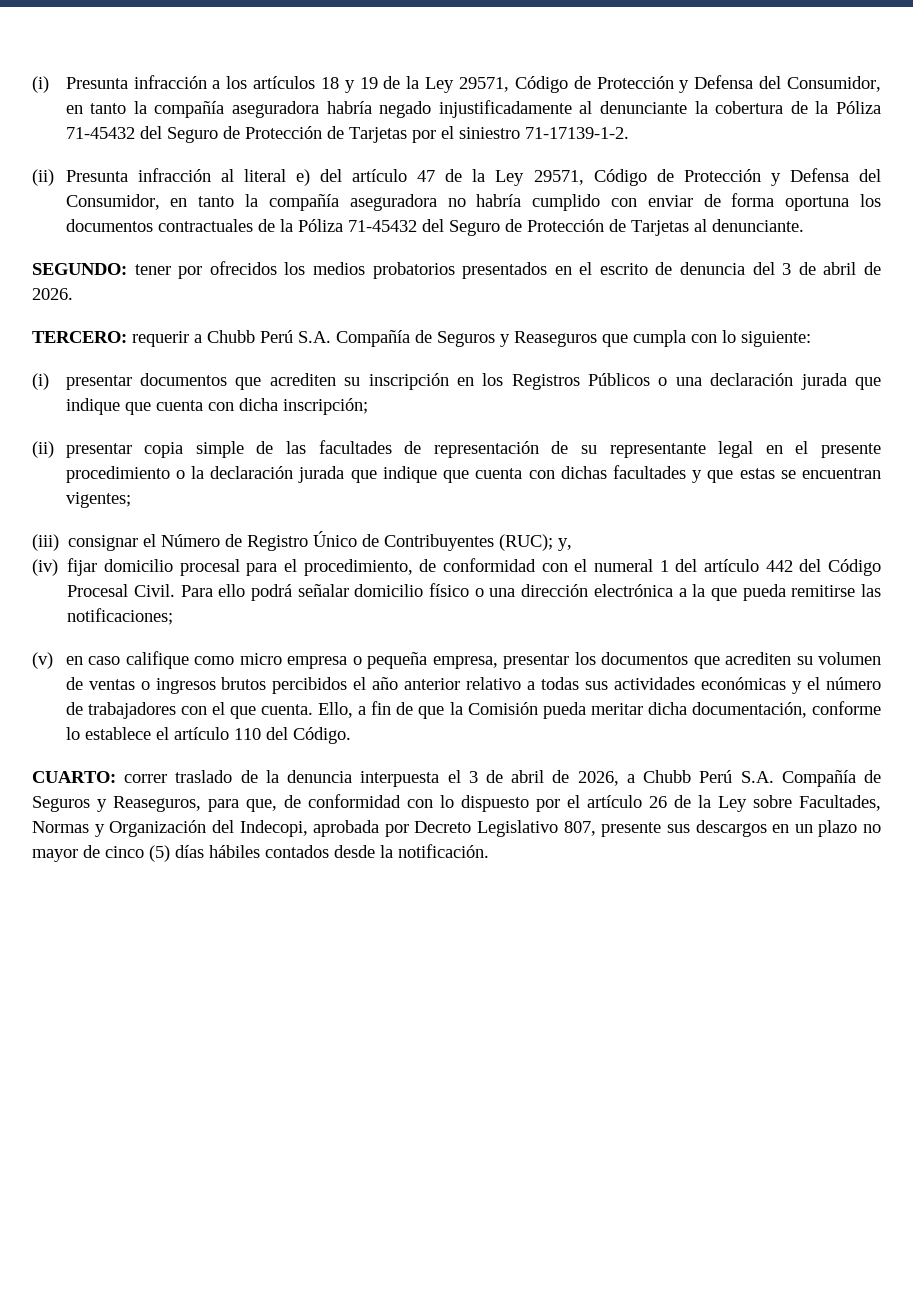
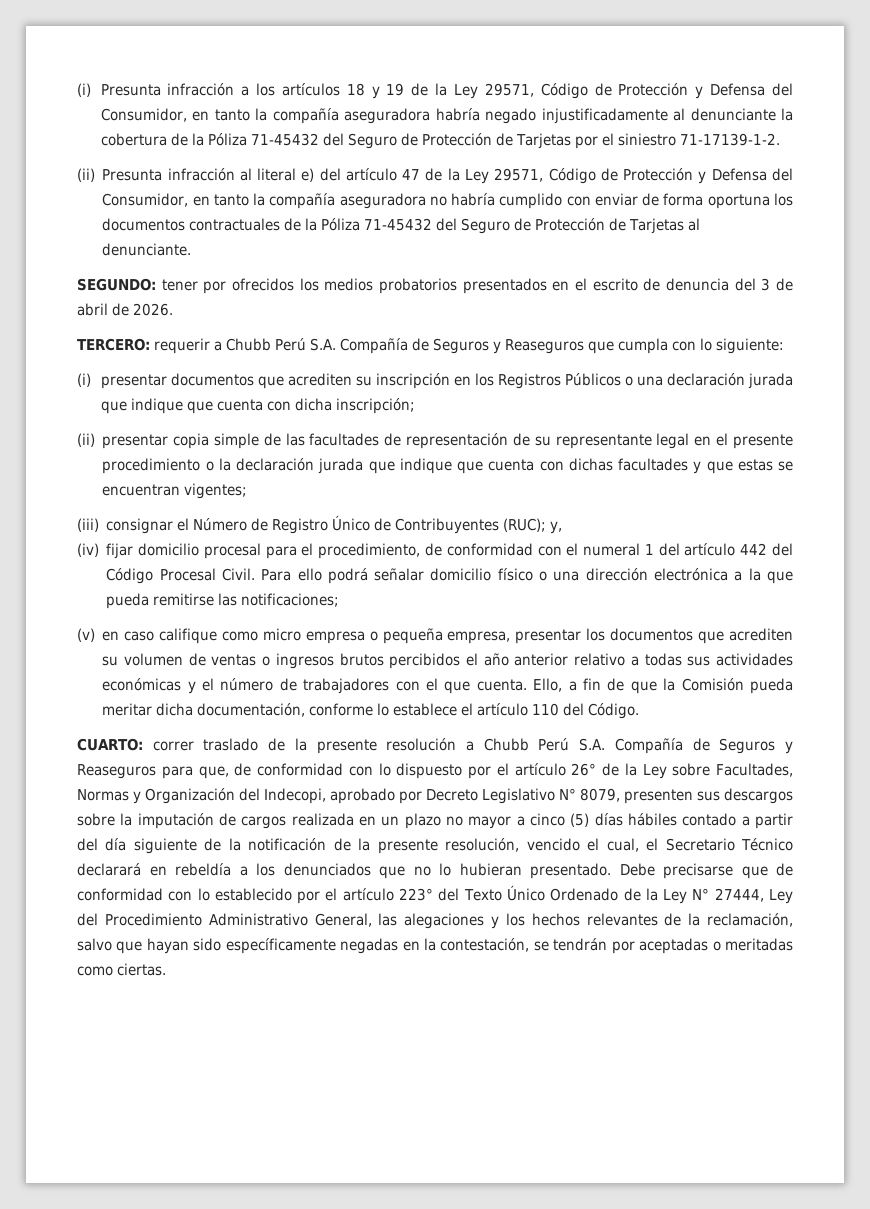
- CUARTO: correr traslado de la denuncia interpuesta el 3 de abril de 2026, a Chubb Perú S.A. Compañía de Seguros y Reaseguros, para que, de conformidad con lo dispuesto por el artículo 26 de la Ley sobre Facultades, Normas y Organización del Indecopi, aprobada por Decreto Legislativo 807, presente sus descargos en un plazo no mayor de cinco (5) días hábiles contados desde la notificación.
+ CUARTO: correr traslado de la presente resolución a Chubb Perú S.A. Compañía de Seguros y Reaseguros para que, de conformidad con lo dispuesto por el artículo 26° de la Ley sobre Facultades, Normas y Organización del Indecopi, aprobado por Decreto Legislativo N° 8079, presenten sus descargos sobre la imputación de cargos realizada en un plazo no mayor a cinco (5) días hábiles contado a partir del día siguiente de la notificación de la presente resolución, vencido el cual, el Secretario Técnico declarará en rebeldía a los denunciados que no lo hubieran presentado. Debe precisarse que de conformidad con lo establecido por el artículo 223° del Texto Único Ordenado de la Ley N° 27444, Ley del Procedimiento Administrativo General, las alegaciones y los hechos relevantes de la reclamación, salvo que hayan sido específicamente negadas en la contestación, se tendrán por aceptadas o meritadas como ciertas.

